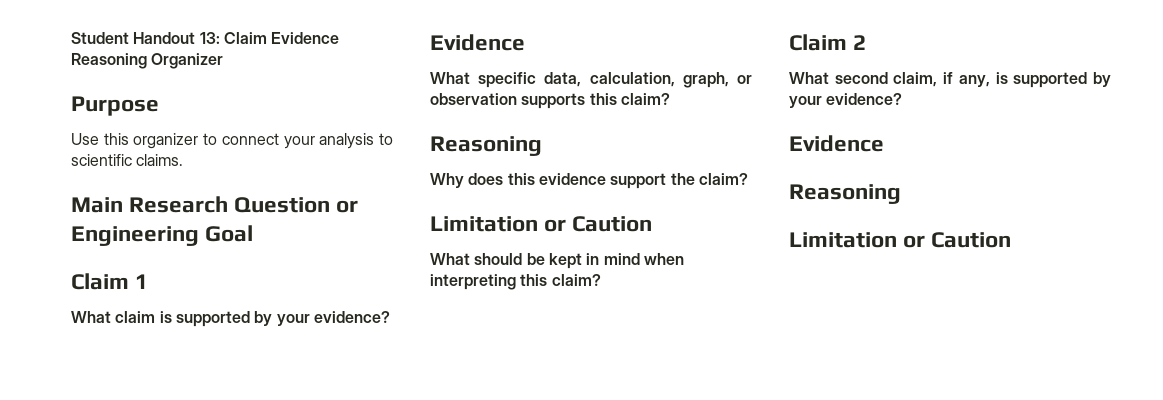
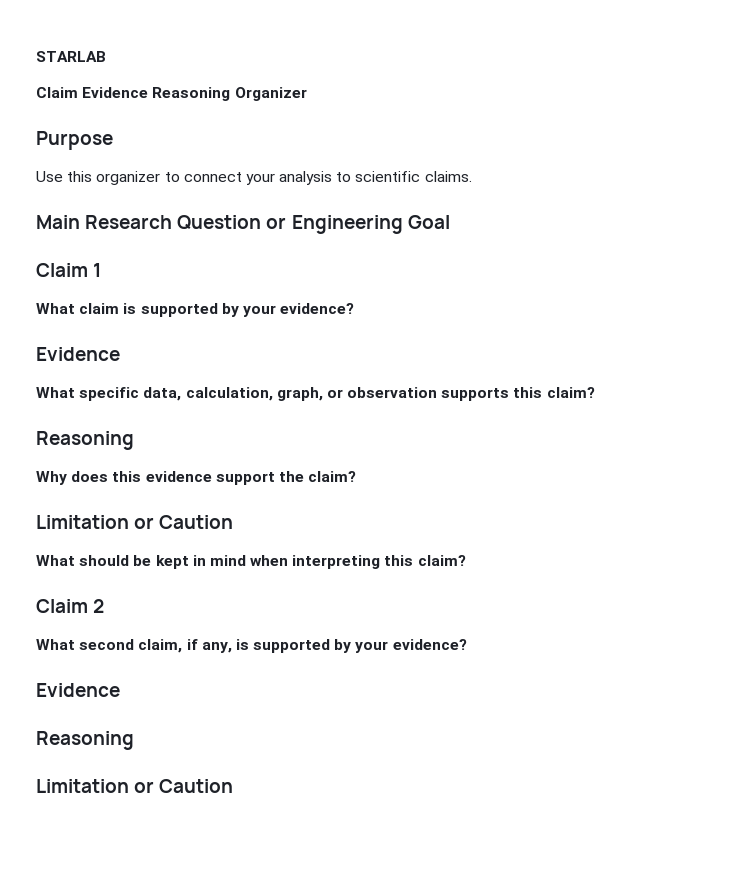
- Student Handout 13: Claim Evidence Reasoning Organizer
+ STARLAB
+ Claim Evidence Reasoning Organizer

